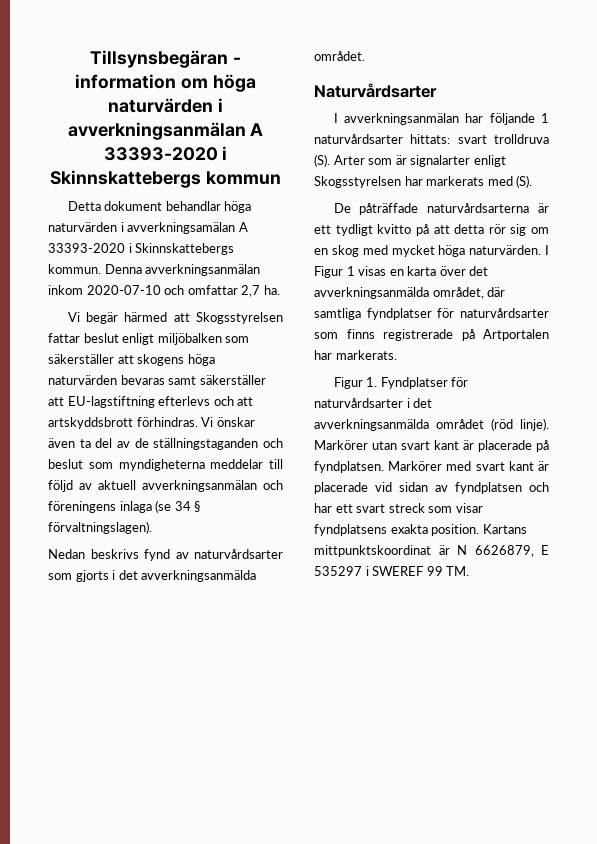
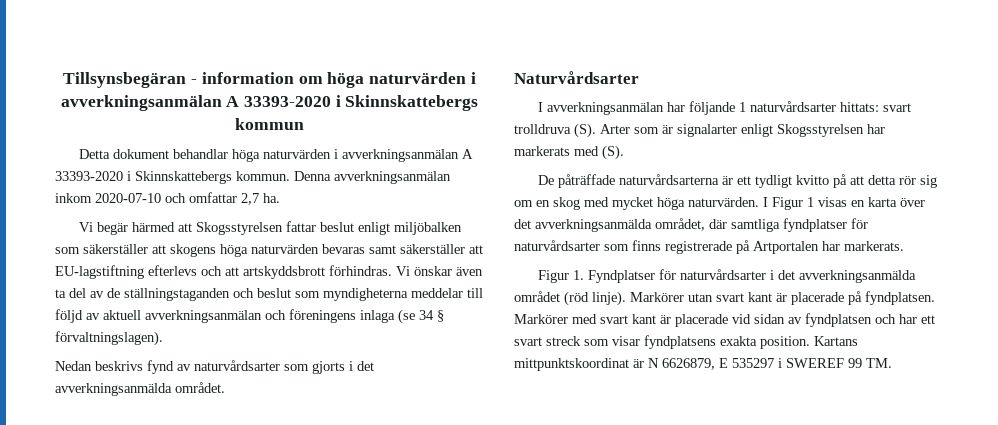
- Detta dokument behandlar höga naturvärden i avverkningsamälan A 33393-2020 i Skinnskattebergs kommun.
+ Detta dokument behandlar höga naturvärden i avverkningsanmälan A 33393-2020 i Skinnskattebergs kommun.

